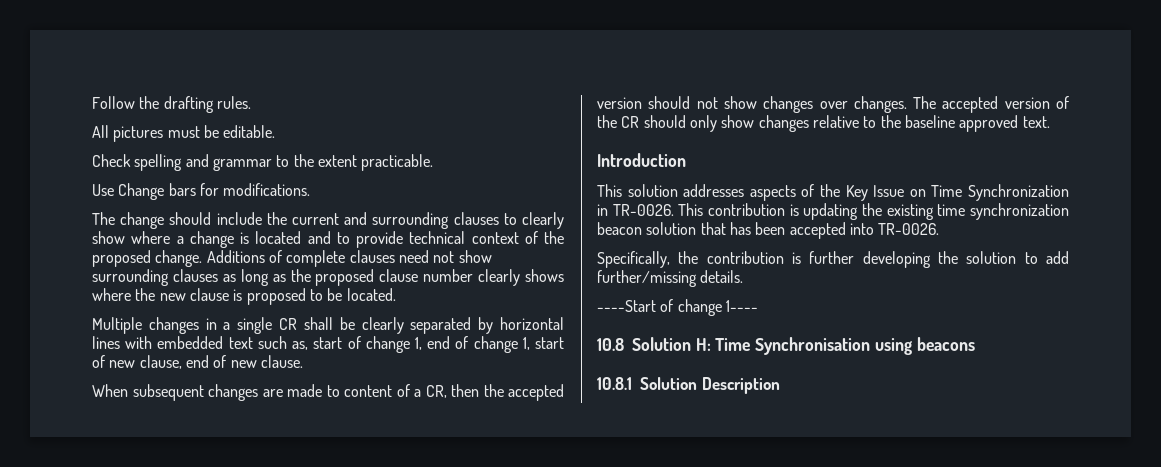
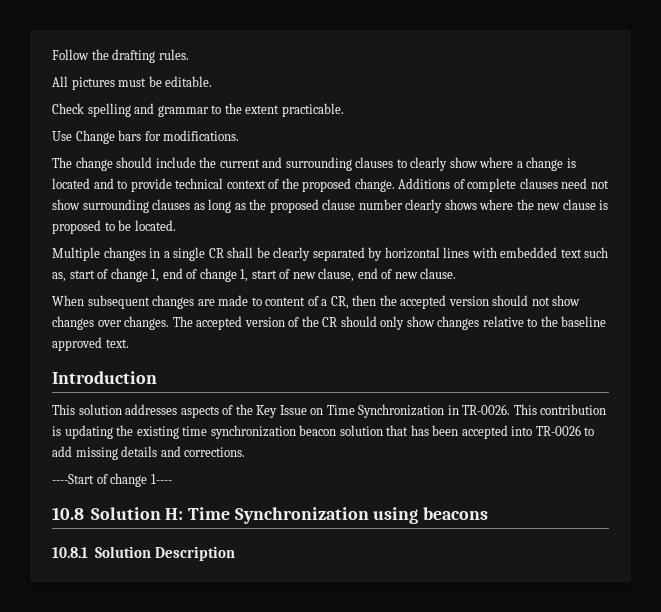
- This contribution is updating the existing time synchronization beacon solution that has been accepted into TR-0026.
- Specifically, the contribution is further developing the solution to add further/missing details.
+ This contribution is updating the existing time synchronization beacon solution that has been accepted into TR-0026 to add missing details and corrections.
- 10.8 Solution H: Time Synchronisation using beacons
+ 10.8 Solution H: Time Synchronization using beacons

